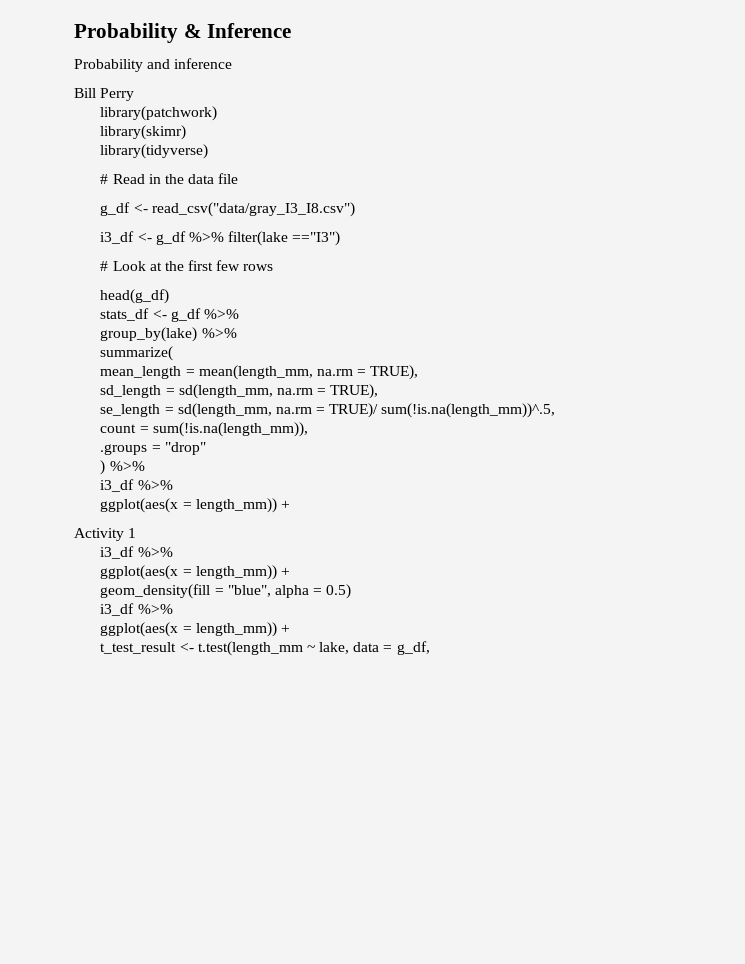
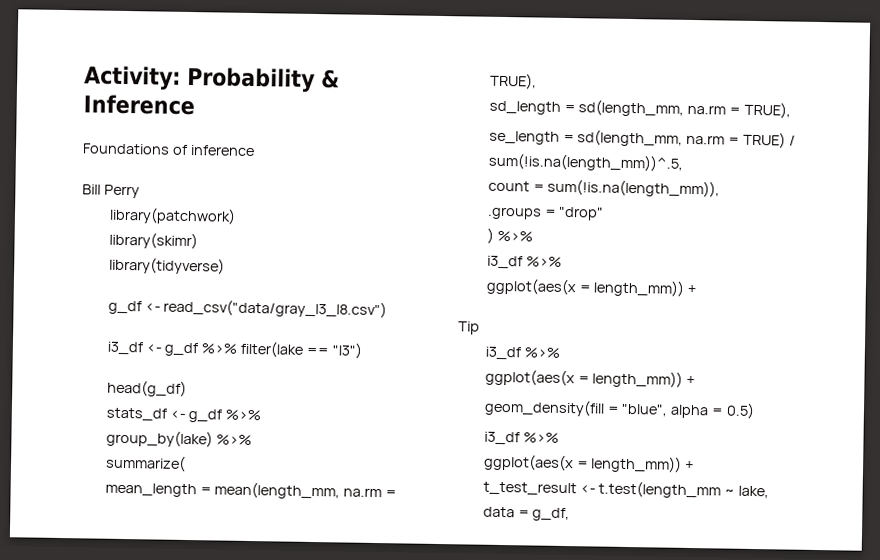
- Probability & Inference
+ Activity: Probability & Inference
- Probability and inference
+ Foundations of inference
- # Read in the data file
- i3_df <- g_df %>% filter(lake =="I3")
- # Look at the first few rows
+ i3_df <- g_df %>% filter(lake == "I3")
- se_length = sd(length_mm, na.rm = TRUE)/ sum(!is.na(length_mm))^.5,
+ se_length = sd(length_mm, na.rm = TRUE) / sum(!is.na(length_mm))^.5,
- Activity 1
+ Tip

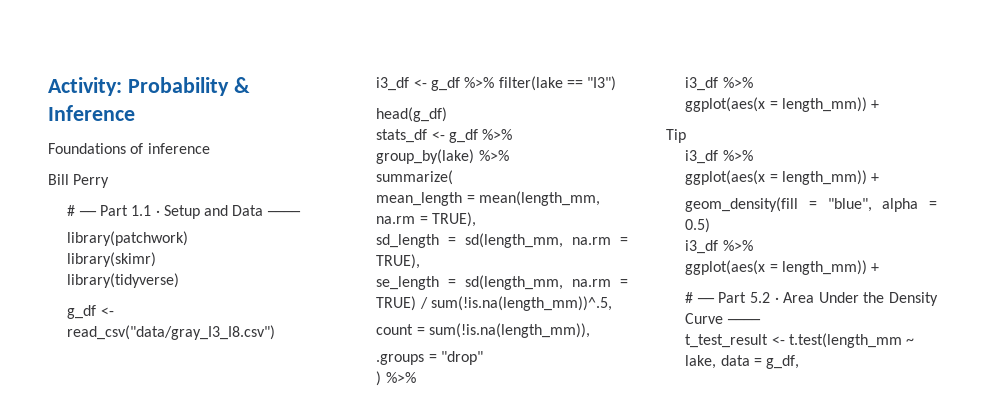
+ # ── Part 1.1 · Setup and Data ────
+ # ── Part 5.2 · Area Under the Density Curve ────

